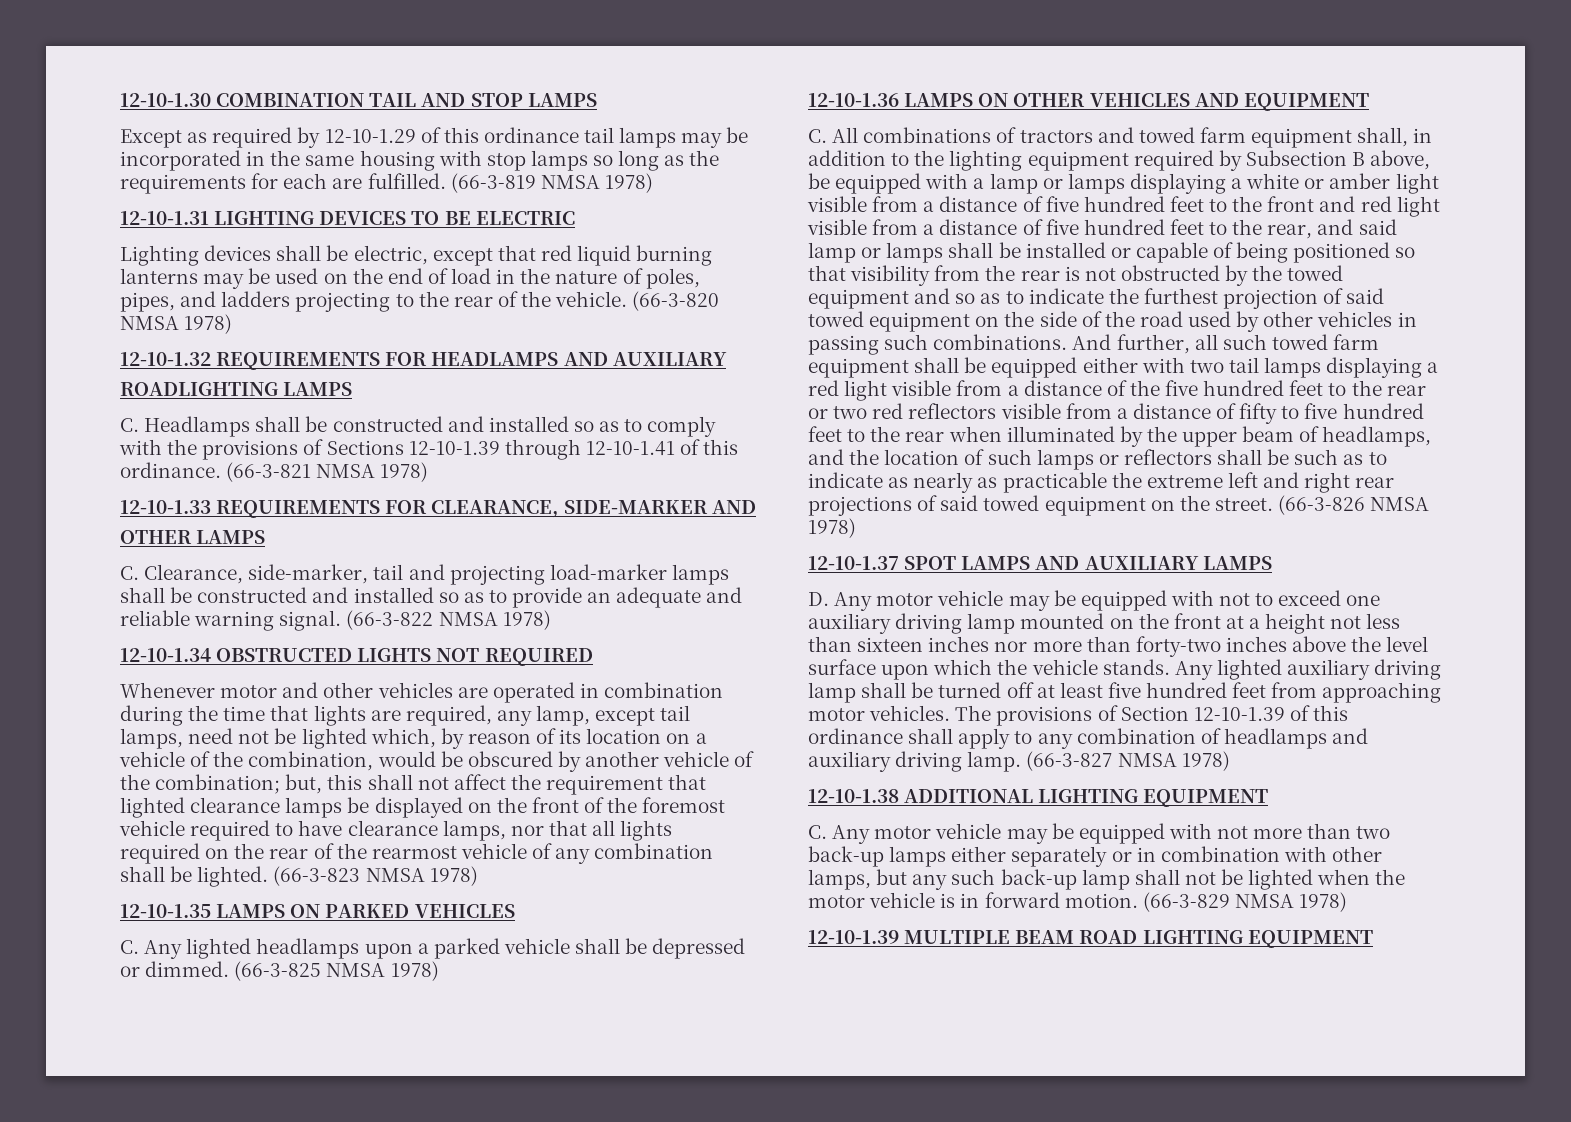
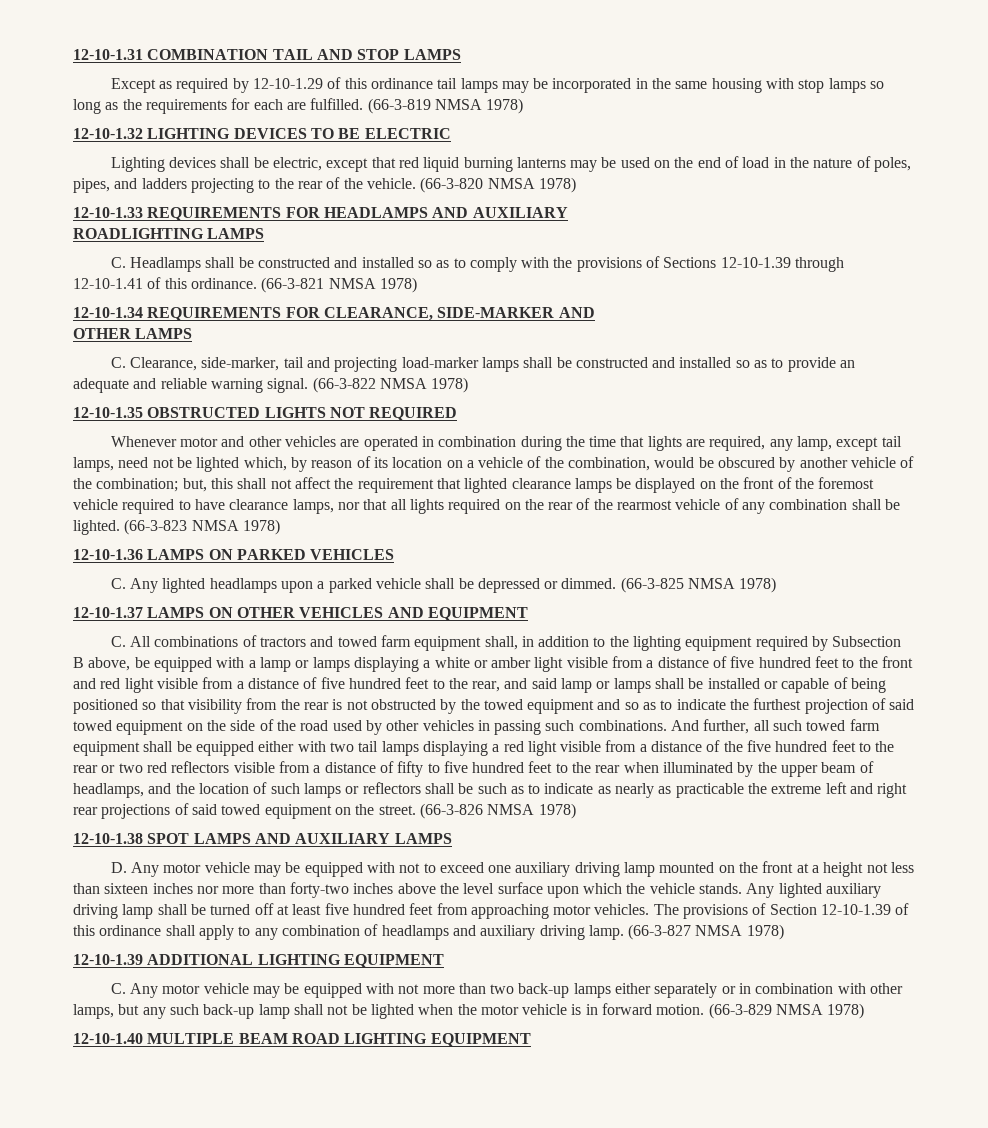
- 12-10-1.30 COMBINATION TAIL AND STOP LAMPS
+ 12-10-1.31 COMBINATION TAIL AND STOP LAMPS
- 12-10-1.31 LIGHTING DEVICES TO BE ELECTRIC
+ 12-10-1.32 LIGHTING DEVICES TO BE ELECTRIC
- 12-10-1.32 REQUIREMENTS FOR HEADLAMPS AND AUXILIARY
+ 12-10-1.33 REQUIREMENTS FOR HEADLAMPS AND AUXILIARY
- 12-10-1.33 REQUIREMENTS FOR CLEARANCE, SIDE-MARKER AND
+ 12-10-1.34 REQUIREMENTS FOR CLEARANCE, SIDE-MARKER AND
- 12-10-1.34 OBSTRUCTED LIGHTS NOT REQUIRED
+ 12-10-1.35 OBSTRUCTED LIGHTS NOT REQUIRED
- 12-10-1.35 LAMPS ON PARKED VEHICLES
+ 12-10-1.36 LAMPS ON PARKED VEHICLES
- 12-10-1.36 LAMPS ON OTHER VEHICLES AND EQUIPMENT
+ 12-10-1.37 LAMPS ON OTHER VEHICLES AND EQUIPMENT
- 12-10-1.37 SPOT LAMPS AND AUXILIARY LAMPS
+ 12-10-1.38 SPOT LAMPS AND AUXILIARY LAMPS
- 12-10-1.38 ADDITIONAL LIGHTING EQUIPMENT
+ 12-10-1.39 ADDITIONAL LIGHTING EQUIPMENT
- 12-10-1.39 MULTIPLE BEAM ROAD LIGHTING EQUIPMENT
+ 12-10-1.40 MULTIPLE BEAM ROAD LIGHTING EQUIPMENT

